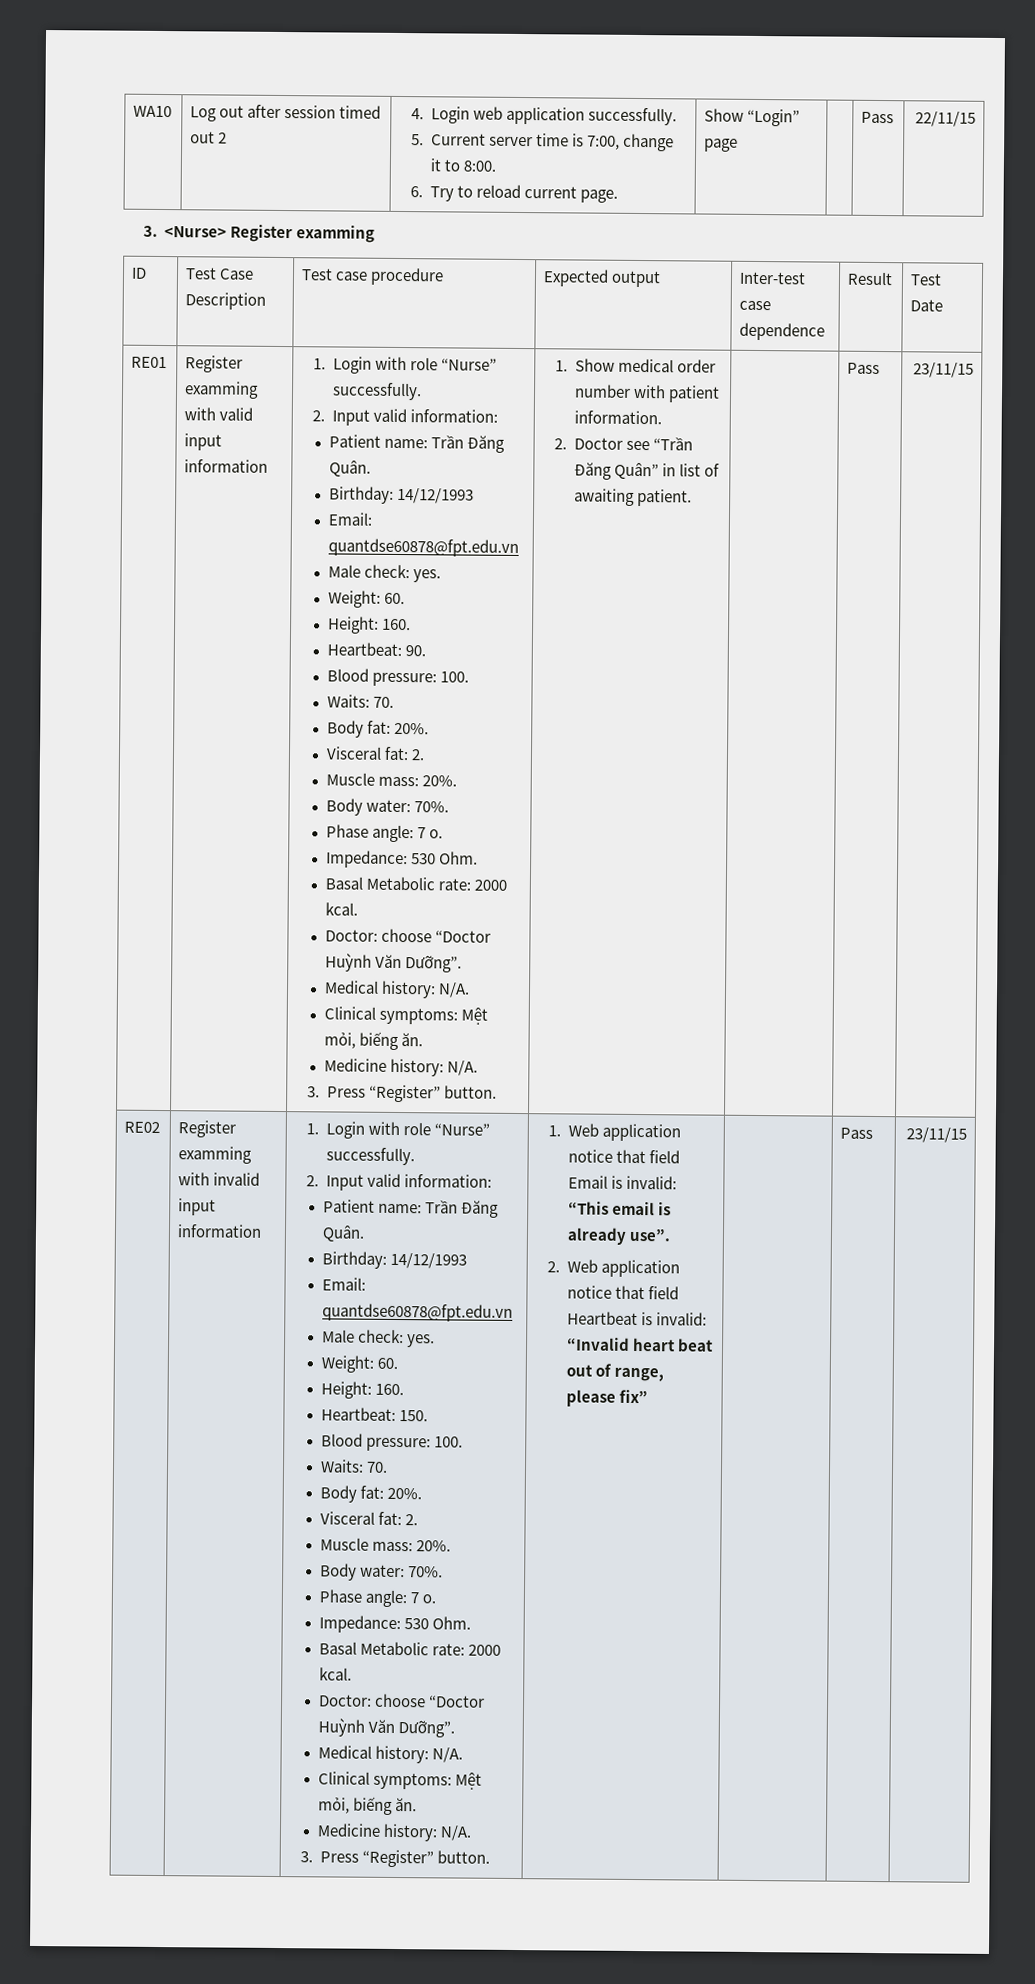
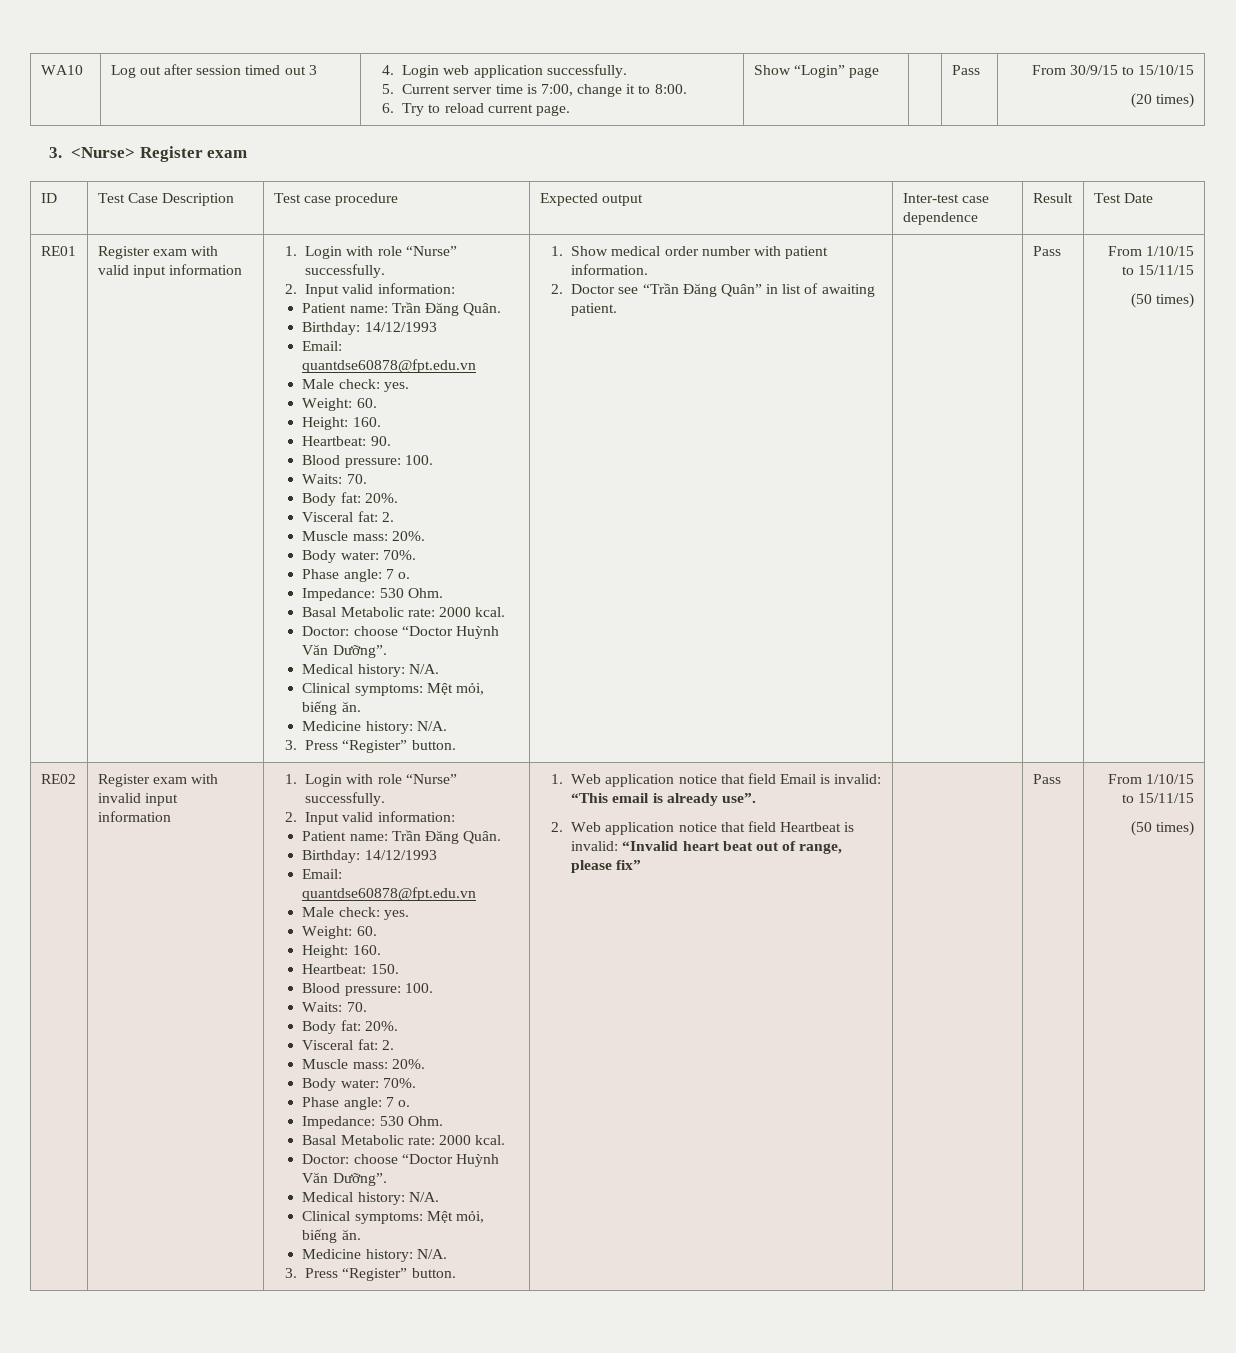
- WA10 | Log out after session timed out 2 | 4. Login web application successfully.
+ WA10 | Log out after session timed out 3 | 4. Login web application successfully.
  5. Current server time is 7:00, change it to 8:00.
- 6. Try to reload current page. | Show “Login” page | | Pass | 22/11/15
+ 6. Try to reload current page. | Show “Login” page | | Pass | From 30/9/15 to 15/10/15
+ (20 times)
- 3. <Nurse> Register examming
+ 3. <Nurse> Register exam
- Register examming with valid input information
+ Register exam with valid input information
- 2. Doctor see “Trần Đăng Quân” in list of awaiting patient. | | Pass | 23/11/15
+ 2. Doctor see “Trần Đăng Quân” in list of awaiting patient. | | Pass | From 1/10/15 to 15/11/15
+ (50 times)
- Register examming with invalid input information
+ Register exam with invalid input information
- 2. Web application notice that field Heartbeat is invalid: “Invalid heart beat out of range, please fix” | | Pass | 23/11/15
+ 2. Web application notice that field Heartbeat is invalid: “Invalid heart beat out of range, please fix” | | Pass | From 1/10/15 to 15/11/15
+ (50 times)

